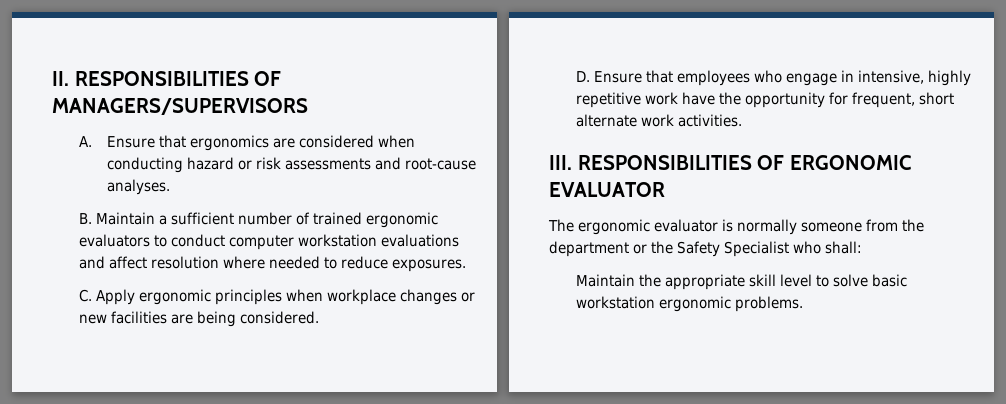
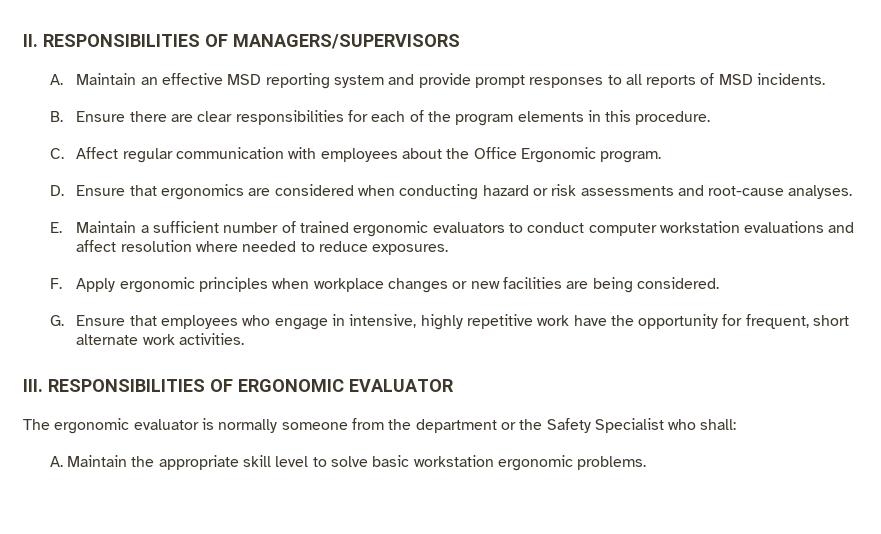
- A. Ensure that ergonomics are considered when conducting hazard or risk assessments and root-cause analyses.
+ A. Maintain an effective MSD reporting system and provide prompt responses to all reports of MSD incidents.
+ B. Ensure there are clear responsibilities for each of the program elements in this procedure.
+ C. Affect regular communication with employees about the Office Ergonomic program.
+ D. Ensure that ergonomics are considered when conducting hazard or risk assessments and root-cause analyses.
- B. Maintain a sufficient number of trained ergonomic evaluators to conduct computer workstation evaluations and affect resolution where needed to reduce exposures.
+ E. Maintain a sufficient number of trained ergonomic evaluators to conduct computer workstation evaluations and affect resolution where needed to reduce exposures.
- C. Apply ergonomic principles when workplace changes or new facilities are being considered.
+ F. Apply ergonomic principles when workplace changes or new facilities are being considered.
- D. Ensure that employees who engage in intensive, highly repetitive work have the opportunity for frequent, short alternate work activities.
+ G. Ensure that employees who engage in intensive, highly repetitive work have the opportunity for frequent, short alternate work activities.
- Maintain the appropriate skill level to solve basic workstation ergonomic problems.
+ A. Maintain the appropriate skill level to solve basic workstation ergonomic problems.

